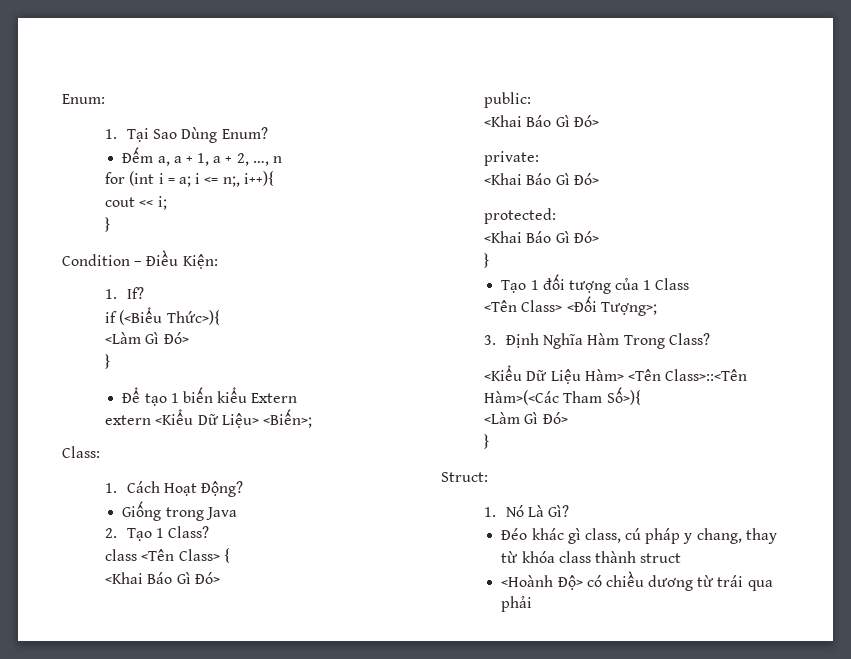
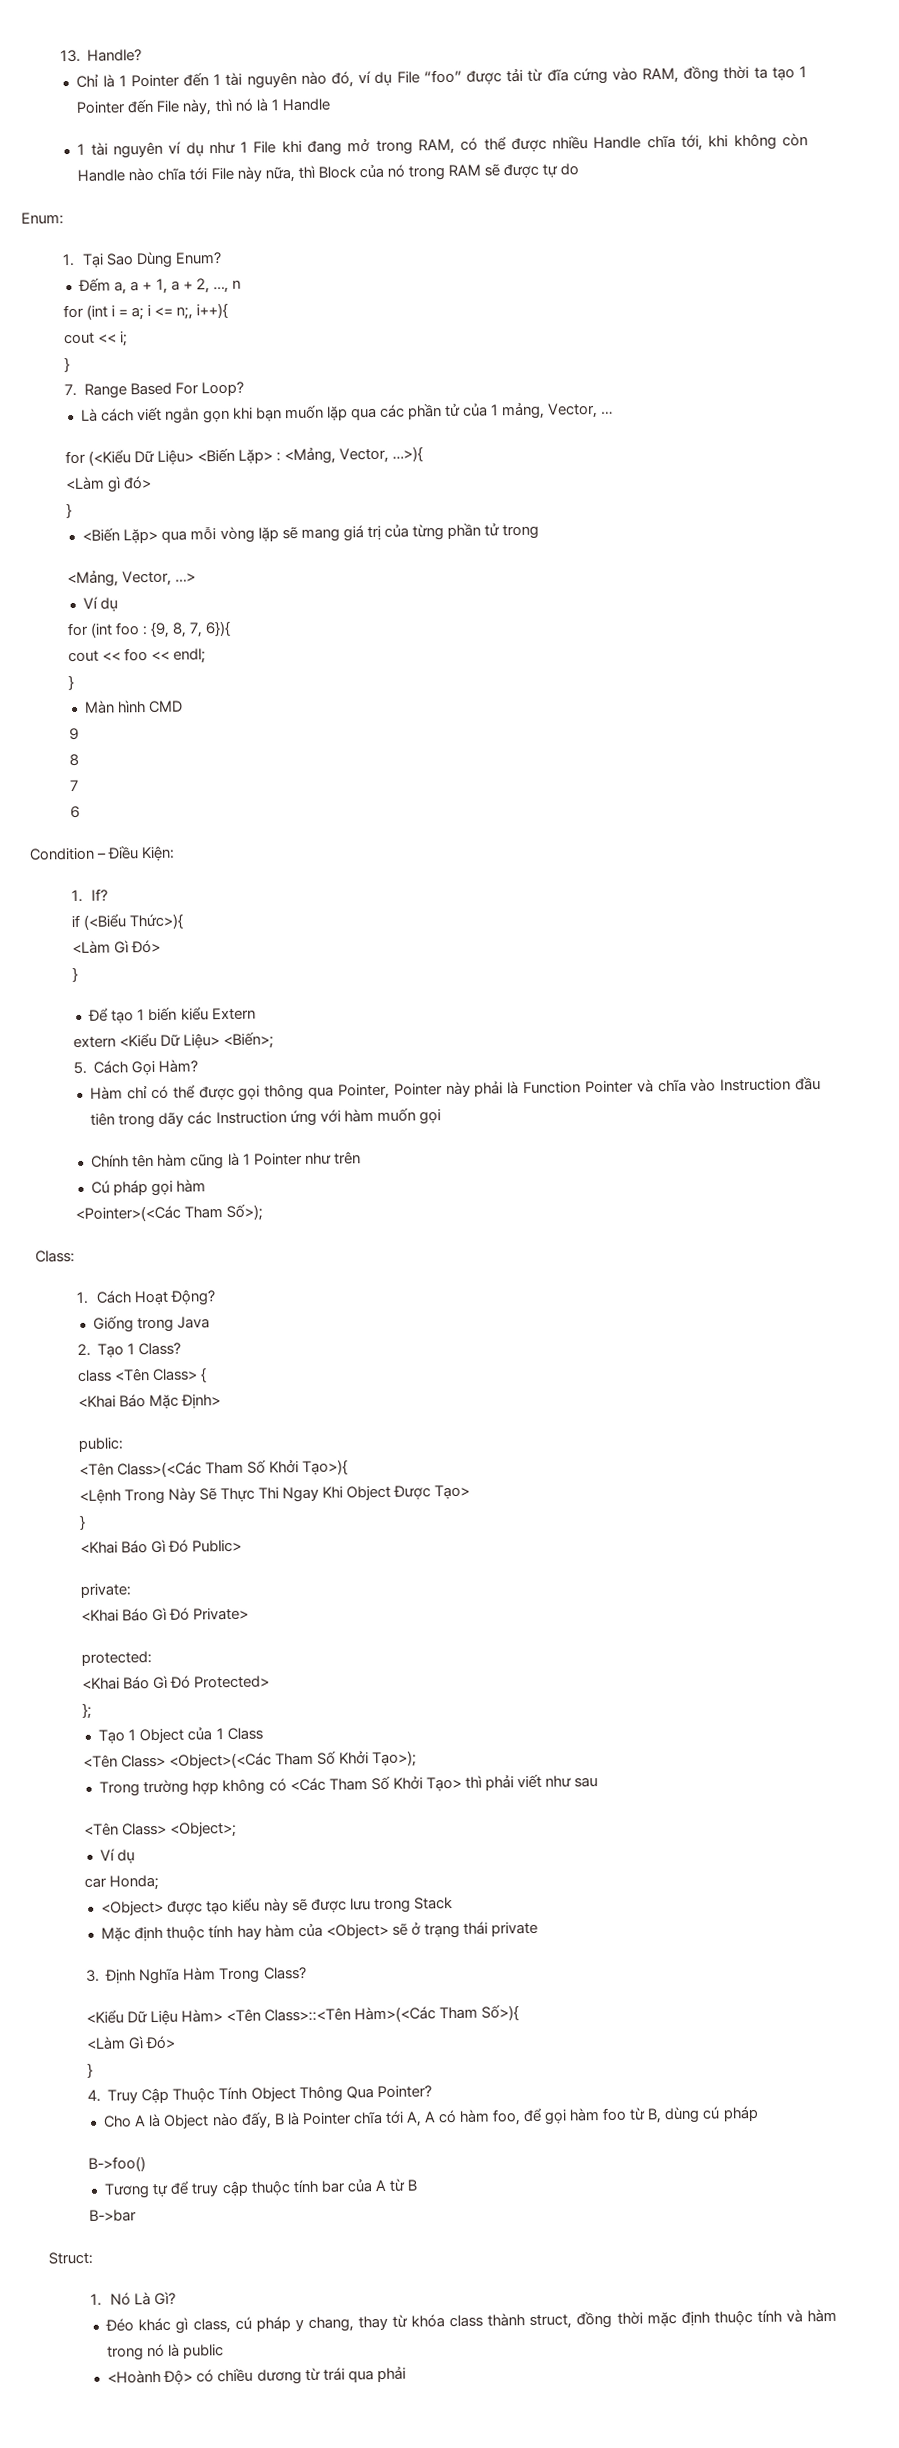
+ 13. Handle?
+ Chỉ là 1 Pointer đến 1 tài nguyên nào đó, ví dụ File “foo” được tải từ đĩa cứng vào RAM, đồng thời ta tạo 1 Pointer đến File này, thì nó là 1 Handle
+ 1 tài nguyên ví dụ như 1 File khi đang mở trong RAM, có thể được nhiều Handle chĩa tới, khi không còn Handle nào chĩa tới File này nữa, thì Block của nó trong RAM sẽ được tự do
+ 7. Range Based For Loop?
+ Là cách viết ngắn gọn khi bạn muốn lặp qua các phần tử của 1 mảng, Vector, …
+ for (<Kiểu Dữ Liệu> <Biến Lặp> : <Mảng, Vector, …>){
+ <Làm gì đó>
+ }
+ <Biến Lặp> qua mỗi vòng lặp sẽ mang giá trị của từng phần tử trong
+ <Mảng, Vector, …>
+ Ví dụ
+ for (int foo : {9, 8, 7, 6}){
+ cout << foo << endl;
+ }
+ Màn hình CMD
+ 9
+ 8
+ 7
+ 6
+ 5. Cách Gọi Hàm?
+ Hàm chỉ có thể được gọi thông qua Pointer, Pointer này phải là Function Pointer và chĩa vào Instruction đầu tiên trong dãy các Instruction ứng với hàm muốn gọi
+ Chính tên hàm cũng là 1 Pointer như trên
+ Cú pháp gọi hàm
+ <Pointer>(<Các Tham Số>);
  class <Tên Class> {
- <Khai Báo Gì Đó>
+ <Khai Báo Mặc Định>
  public:
- <Khai Báo Gì Đó>
+ <Tên Class>(<Các Tham Số Khởi Tạo>){
+ <Lệnh Trong Này Sẽ Thực Thi Ngay Khi Object Được Tạo>
+ }
+ <Khai Báo Gì Đó Public>
  private:
- <Khai Báo Gì Đó>
+ <Khai Báo Gì Đó Private>
  protected:
- <Khai Báo Gì Đó>
- }
- Tạo 1 đối tượng của 1 Class
+ <Khai Báo Gì Đó Protected>
+ };
+ Tạo 1 Object của 1 Class
- <Tên Class> <Đối Tượng>;
+ <Tên Class> <Object>(<Các Tham Số Khởi Tạo>);
+ Trong trường hợp không có <Các Tham Số Khởi Tạo> thì phải viết như sau
+ <Tên Class> <Object>;
+ Ví dụ
+ car Honda;
+ <Object> được tạo kiểu này sẽ được lưu trong Stack
+ Mặc định thuộc tính hay hàm của <Object> sẽ ở trạng thái private
+ 4. Truy Cập Thuộc Tính Object Thông Qua Pointer?
+ Cho A là Object nào đấy, B là Pointer chĩa tới A, A có hàm foo, để gọi hàm foo từ B, dùng cú pháp
+ B->foo()
+ Tương tự để truy cập thuộc tính bar của A từ B
+ B->bar
- Đéo khác gì class, cú pháp y chang, thay từ khóa class thành struct
+ Đéo khác gì class, cú pháp y chang, thay từ khóa class thành struct, đồng thời mặc định thuộc tính và hàm trong nó là public

